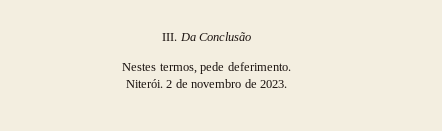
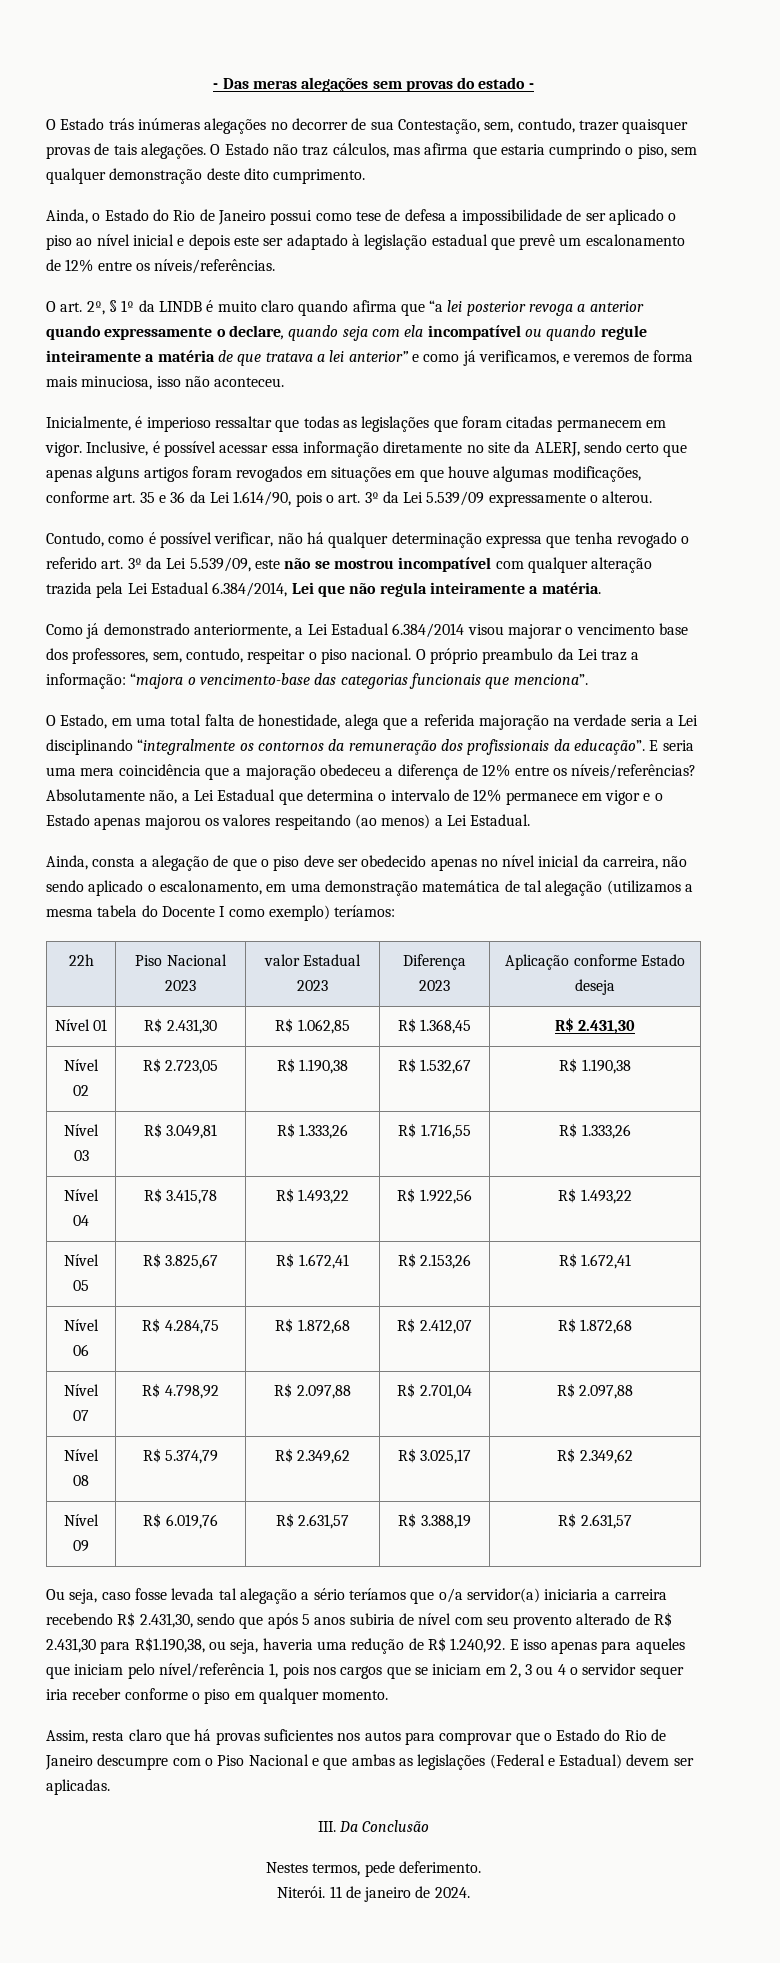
+ - Das meras alegações sem provas do estado -
+ O Estado trás inúmeras alegações no decorrer de sua Contestação, sem, contudo, trazer quaisquer provas de tais alegações. O Estado não traz cálculos, mas afirma que estaria cumprindo o piso, sem qualquer demonstração deste dito cumprimento.
+ Ainda, o Estado do Rio de Janeiro possui como tese de defesa a impossibilidade de ser aplicado o piso ao nível inicial e depois este ser adaptado à legislação estadual que prevê um escalonamento de 12% entre os níveis/referências.
+ O art. 2º, § 1º da LINDB é muito claro quando afirma que “a lei posterior revoga a anterior quando expressamente o declare, quando seja com ela incompatível ou quando regule inteiramente a matéria de que tratava a lei anterior” e como já verificamos, e veremos de forma mais minuciosa, isso não aconteceu.
+ Inicialmente, é imperioso ressaltar que todas as legislações que foram citadas permanecem em vigor. Inclusive, é possível acessar essa informação diretamente no site da ALERJ, sendo certo que apenas alguns artigos foram revogados em situações em que houve algumas modificações, conforme art. 35 e 36 da Lei 1.614/90, pois o art. 3º da Lei 5.539/09 expressamente o alterou.
+ Contudo, como é possível verificar, não há qualquer determinação expressa que tenha revogado o referido art. 3º da Lei 5.539/09, este não se mostrou incompatível com qualquer alteração trazida pela Lei Estadual 6.384/2014, Lei que não regula inteiramente a matéria.
+ Como já demonstrado anteriormente, a Lei Estadual 6.384/2014 visou majorar o vencimento base dos professores, sem, contudo, respeitar o piso nacional. O próprio preambulo da Lei traz a informação: “majora o vencimento-base das categorias funcionais que menciona”.
+ O Estado, em uma total falta de honestidade, alega que a referida majoração na verdade seria a Lei disciplinando “integralmente os contornos da remuneração dos profissionais da educação”. E seria uma mera coincidência que a majoração obedeceu a diferença de 12% entre os níveis/referências? Absolutamente não, a Lei Estadual que determina o intervalo de 12% permanece em vigor e o Estado apenas majorou os valores respeitando (ao menos) a Lei Estadual.
+ Ainda, consta a alegação de que o piso deve ser obedecido apenas no nível inicial da carreira, não sendo aplicado o escalonamento, em uma demonstração matemática de tal alegação (utilizamos a mesma tabela do Docente I como exemplo) teríamos:
+ 22h | Piso Nacional 2023 | valor Estadual 2023 | Diferença 2023 | Aplicação conforme Estado deseja
+ Nível 01 | R$ 2.431,30 | R$ 1.062,85 | R$ 1.368,45 | R$ 2.431,30
+ Nível 02 | R$ 2.723,05 | R$ 1.190,38 | R$ 1.532,67 | R$ 1.190,38
+ Nível 03 | R$ 3.049,81 | R$ 1.333,26 | R$ 1.716,55 | R$ 1.333,26
+ Nível 04 | R$ 3.415,78 | R$ 1.493,22 | R$ 1.922,56 | R$ 1.493,22
+ Nível 05 | R$ 3.825,67 | R$ 1.672,41 | R$ 2.153,26 | R$ 1.672,41
+ Nível 06 | R$ 4.284,75 | R$ 1.872,68 | R$ 2.412,07 | R$ 1.872,68
+ Nível 07 | R$ 4.798,92 | R$ 2.097,88 | R$ 2.701,04 | R$ 2.097,88
+ Nível 08 | R$ 5.374,79 | R$ 2.349,62 | R$ 3.025,17 | R$ 2.349,62
+ Nível 09 | R$ 6.019,76 | R$ 2.631,57 | R$ 3.388,19 | R$ 2.631,57
+ Ou seja, caso fosse levada tal alegação a sério teríamos que o/a servidor(a) iniciaria a carreira recebendo R$ 2.431,30, sendo que após 5 anos subiria de nível com seu provento alterado de R$ 2.431,30 para R$1.190,38, ou seja, haveria uma redução de R$ 1.240,92. E isso apenas para aqueles que iniciam pelo nível/referência 1, pois nos cargos que se iniciam em 2, 3 ou 4 o servidor sequer iria receber conforme o piso em qualquer momento.
+ Assim, resta claro que há provas suficientes nos autos para comprovar que o Estado do Rio de Janeiro descumpre com o Piso Nacional e que ambas as legislações (Federal e Estadual) devem ser aplicadas.
- 2 de novembro de 2023.
+ 11 de janeiro de 2024.

